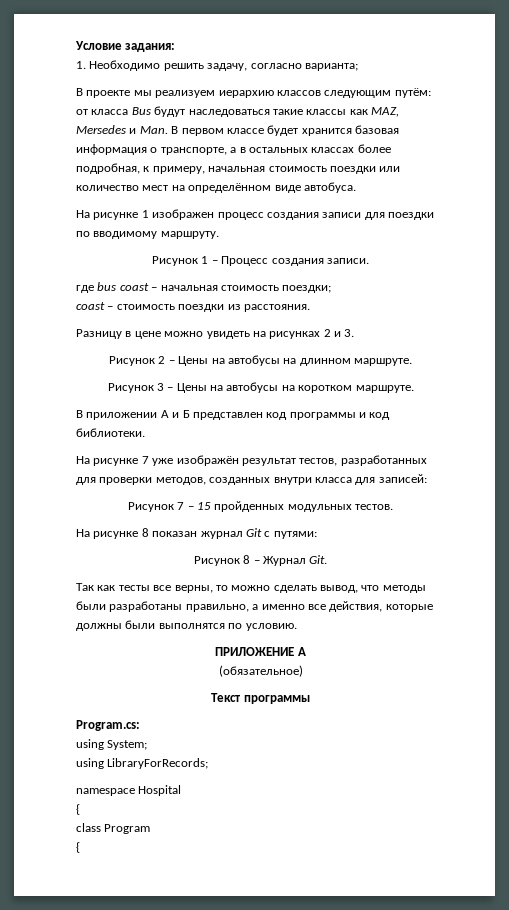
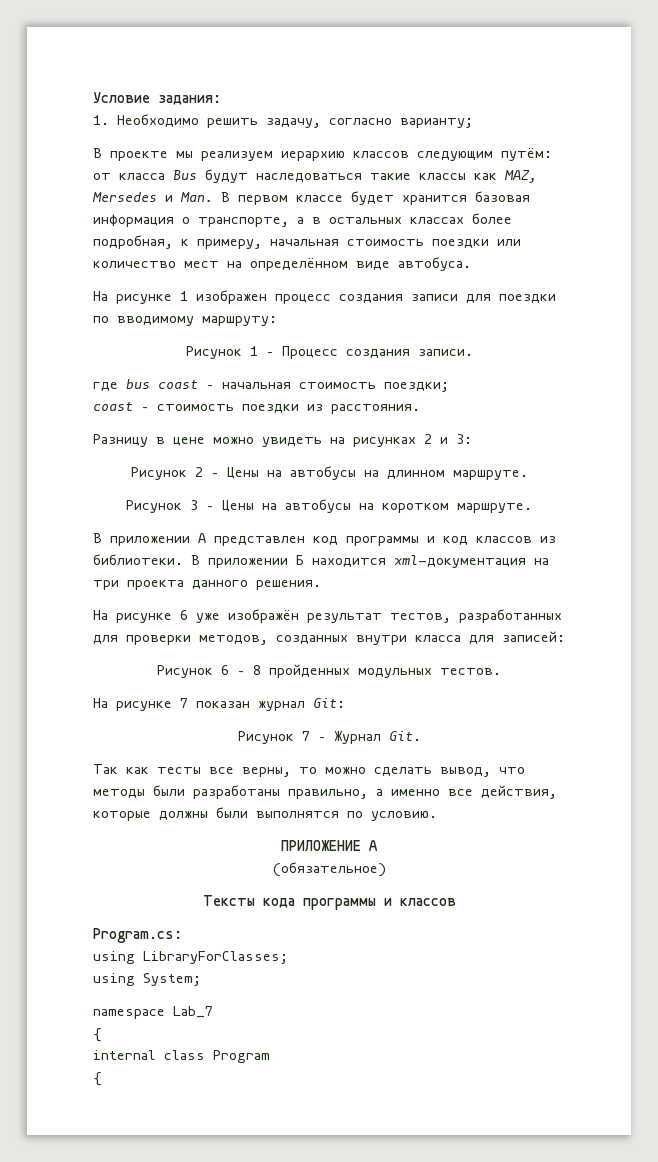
- 1. Необходимо решить задачу, согласно варианта;
+ 1. Необходимо решить задачу, согласно варианту;
- На рисунке 1 изображен процесс создания записи для поездки по вводимому маршруту.
+ На рисунке 1 изображен процесс создания записи для поездки по вводимому маршруту:
- Разницу в цене можно увидеть на рисунках 2 и 3.
+ Разницу в цене можно увидеть на рисунках 2 и 3:
- В приложении А и Б представлен код программы и код библиотеки.
- На рисунке 7 уже изображён результат тестов, разработанных для проверки методов, созданных внутри класса для записей:
+ В приложении А представлен код программы и код классов из библиотеки. В приложении Б находится xml-документация на три проекта данного решения.
+ На рисунке 6 уже изображён результат тестов, разработанных для проверки методов, созданных внутри класса для записей:
- Рисунок 7 – 15 пройденных модульных тестов.
+ Рисунок 6 – 8 пройденных модульных тестов.
- На рисунке 8 показан журнал Git с путями:
- Рисунок 8 – Журнал Git.
+ На рисунке 7 показан журнал Git:
+ Рисунок 7 – Журнал Git.
- Текст программы
+ Тексты кода программы и классов
+ using LibraryForClasses;
- using LibraryForRecords;
- namespace Hospital
+ namespace Lab_7
- class Program
+ internal class Program

